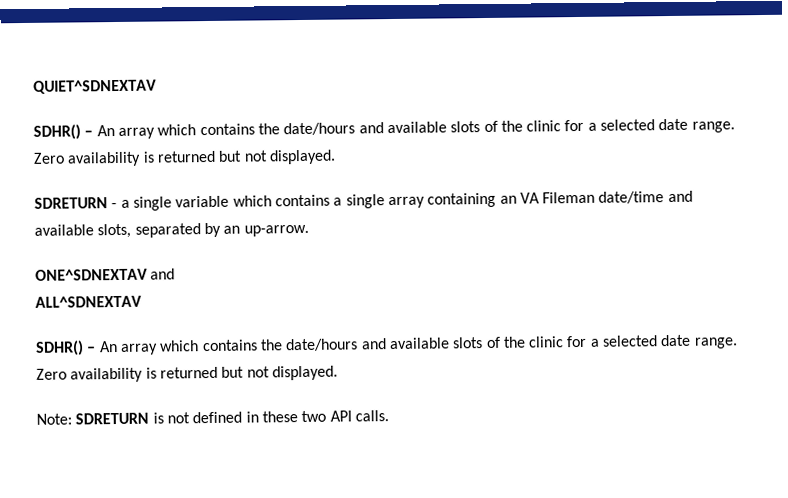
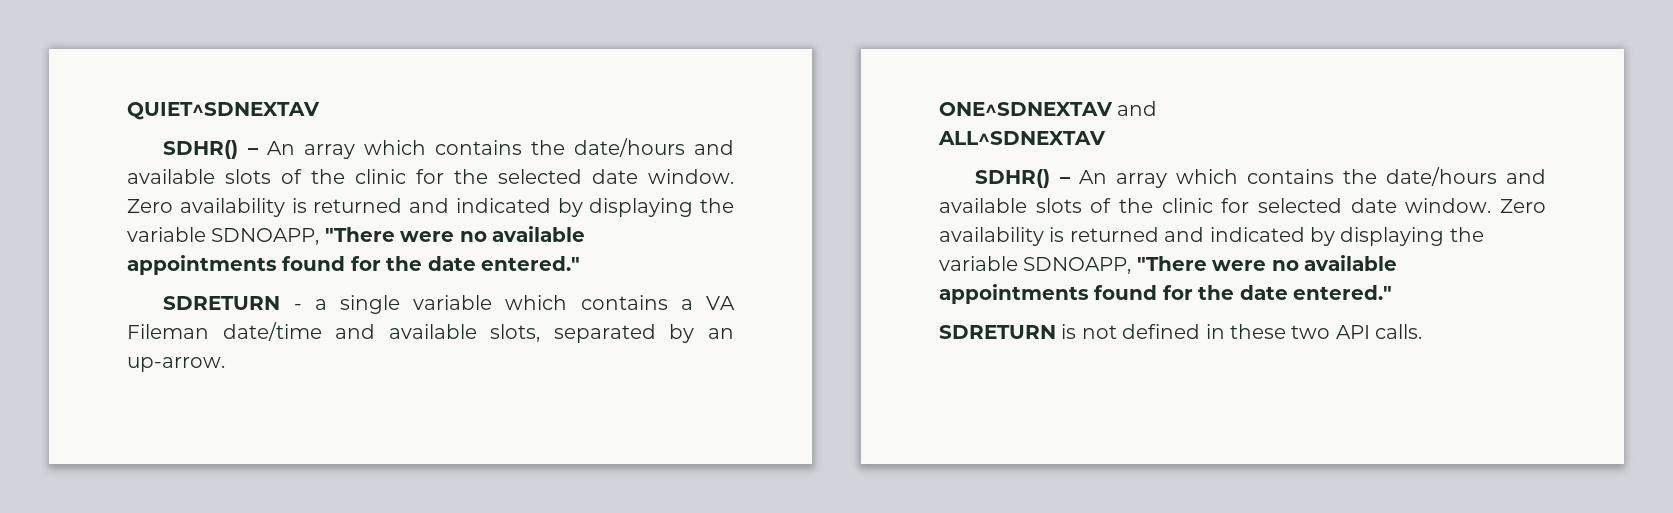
  QUIET^SDNEXTAV
- SDHR() – An array which contains the date/hours and available slots of the clinic for a selected date range. Zero availability is returned but not displayed.
+ SDHR() – An array which contains the date/hours and available slots of the clinic for the selected date window. Zero availability is returned and indicated by displaying the variable SDNOAPP, "There were no available appointments found for the date entered."
- SDRETURN - a single variable which contains a single array containing an VA Fileman date/time and available slots, separated by an up-arrow.
+ SDRETURN - a single variable which contains a VA Fileman date/time and available slots, separated by an up-arrow.
  ALL^SDNEXTAV
- SDHR() – An array which contains the date/hours and available slots of the clinic for a selected date range. Zero availability is returned but not displayed.
- Note: SDRETURN is not defined in these two API calls.
+ SDHR() – An array which contains the date/hours and available slots of the clinic for selected date window. Zero availability is returned and indicated by displaying the variable SDNOAPP, "There were no available appointments found for the date entered."
+ SDRETURN is not defined in these two API calls.

